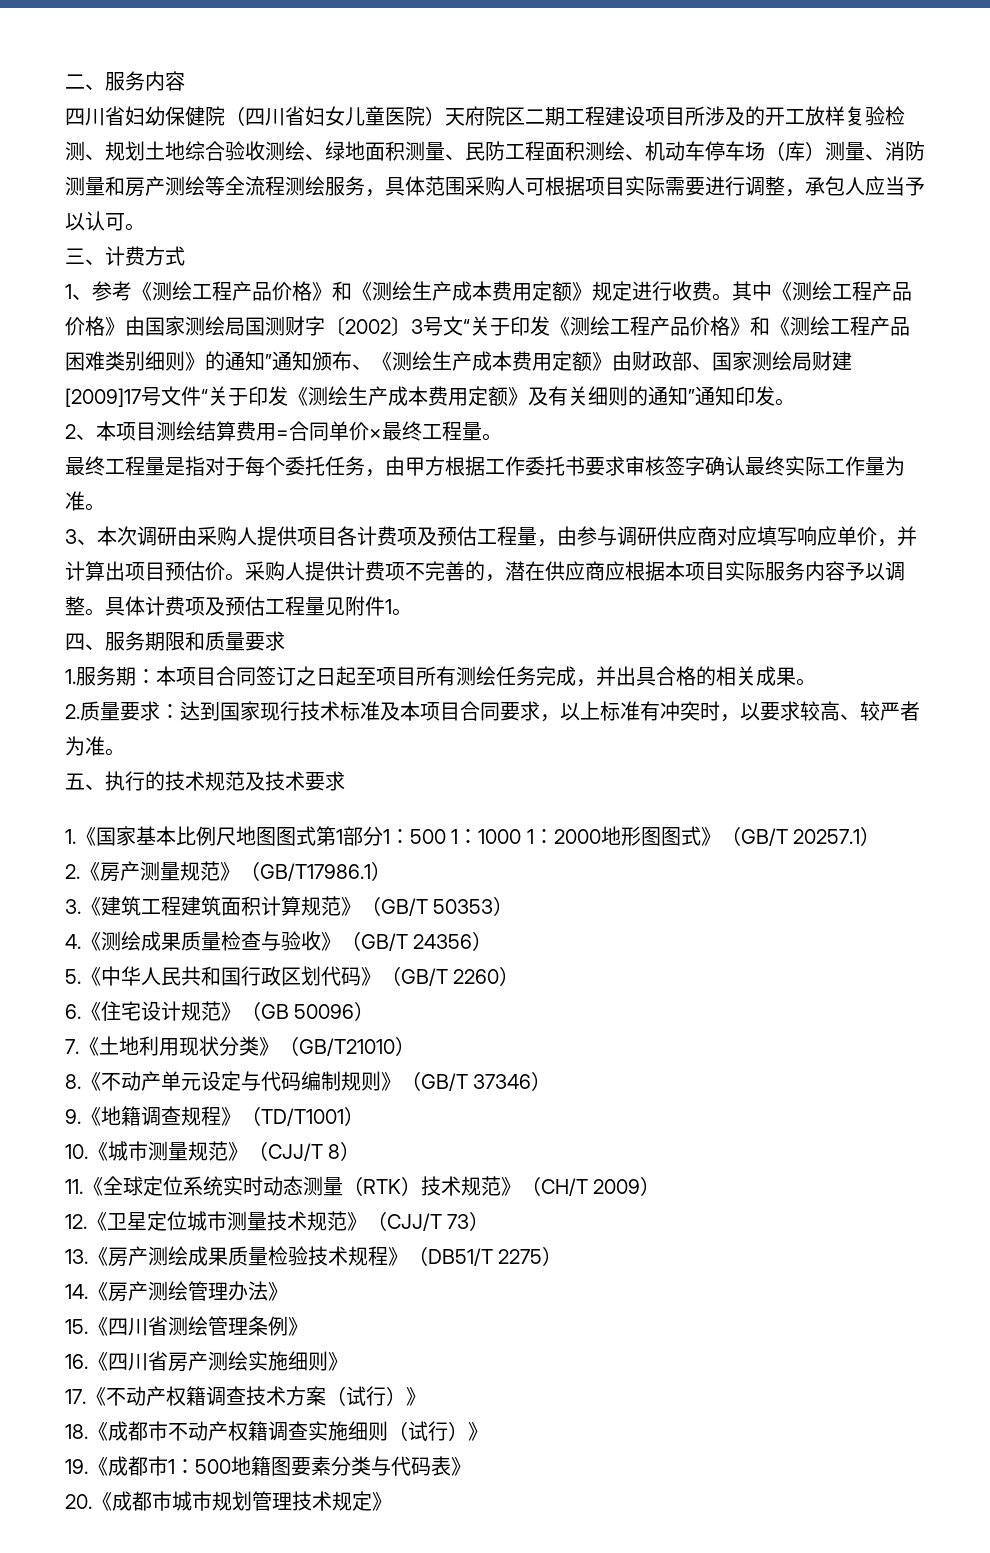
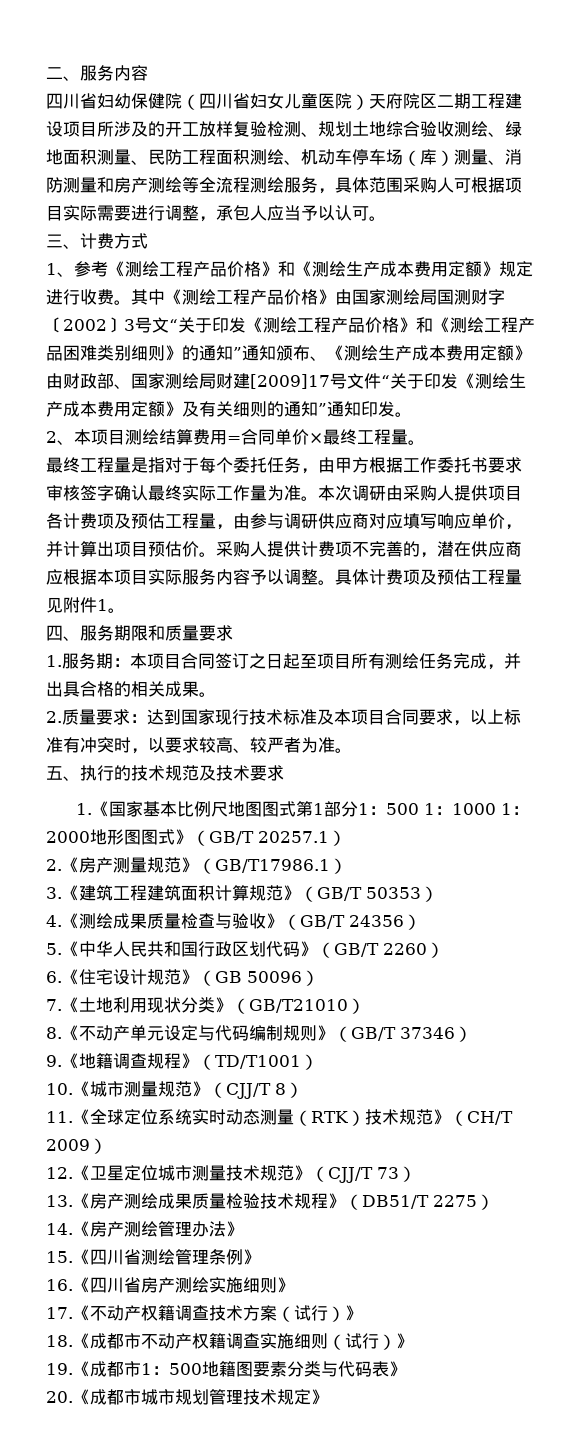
- 最终工程量是指对于每个委托任务，由甲方根据工作委托书要求审核签字确认最终实际工作量为准。
- 3、本次调研由采购人提供项目各计费项及预估工程量，由参与调研供应商对应填写响应单价，并计算出项目预估价。
+ 最终工程量是指对于每个委托任务，由甲方根据工作委托书要求审核签字确认最终实际工作量为准。本次调研由采购人提供项目各计费项及预估工程量，由参与调研供应商对应填写响应单价，并计算出项目预估价。

